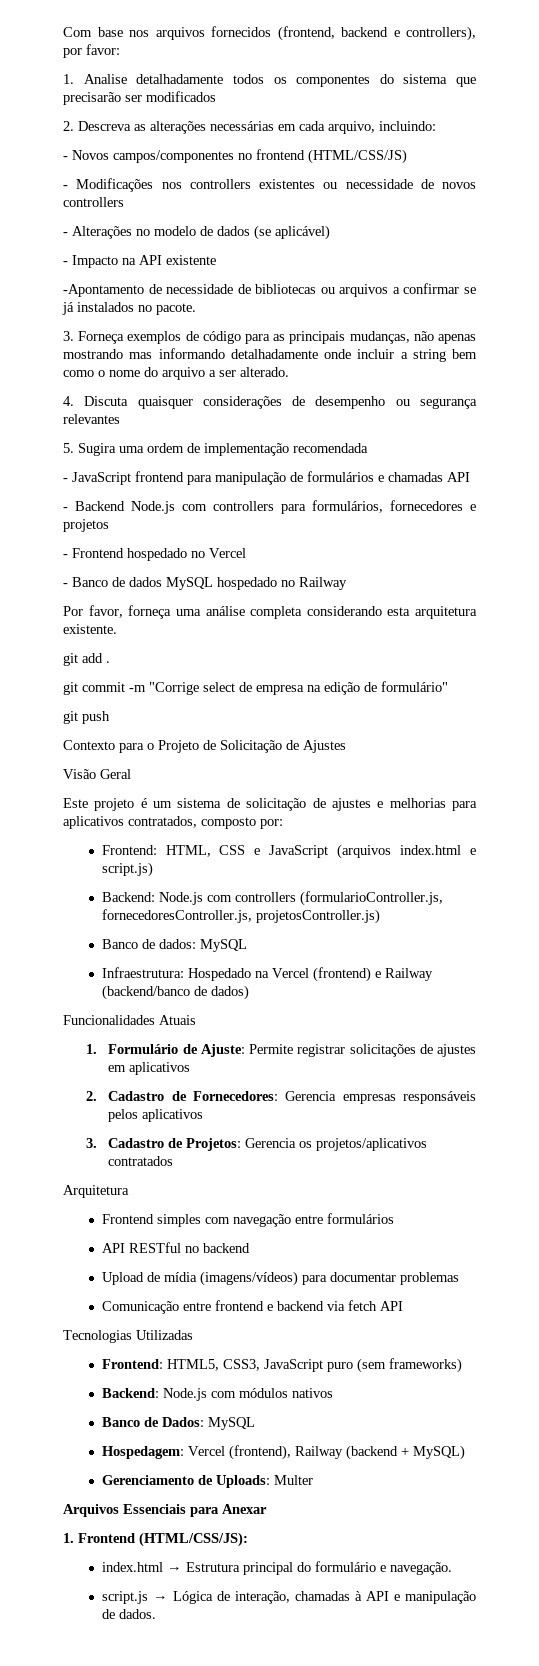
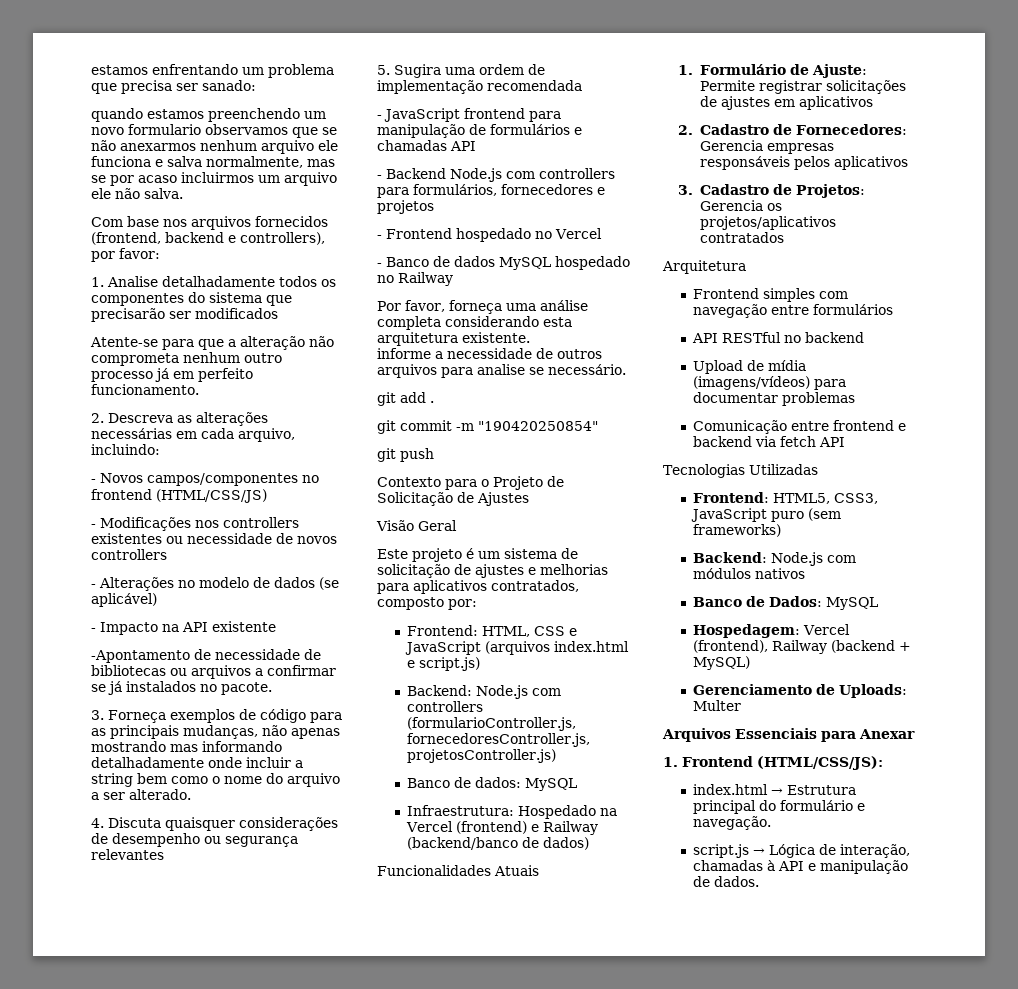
+ estamos enfrentando um problema que precisa ser sanado:
+ quando estamos preenchendo um novo formulario observamos que se não anexarmos nenhum arquivo ele funciona e salva normalmente, mas se por acaso incluirmos um arquivo ele não salva.
+ Atente-se para que a alteração não comprometa nenhum outro processo já em perfeito funcionamento.
+ informe a necessidade de outros arquivos para analise se necessário.
- git commit -m "Corrige select de empresa na edição de formulário"
+ git commit -m "190420250854"

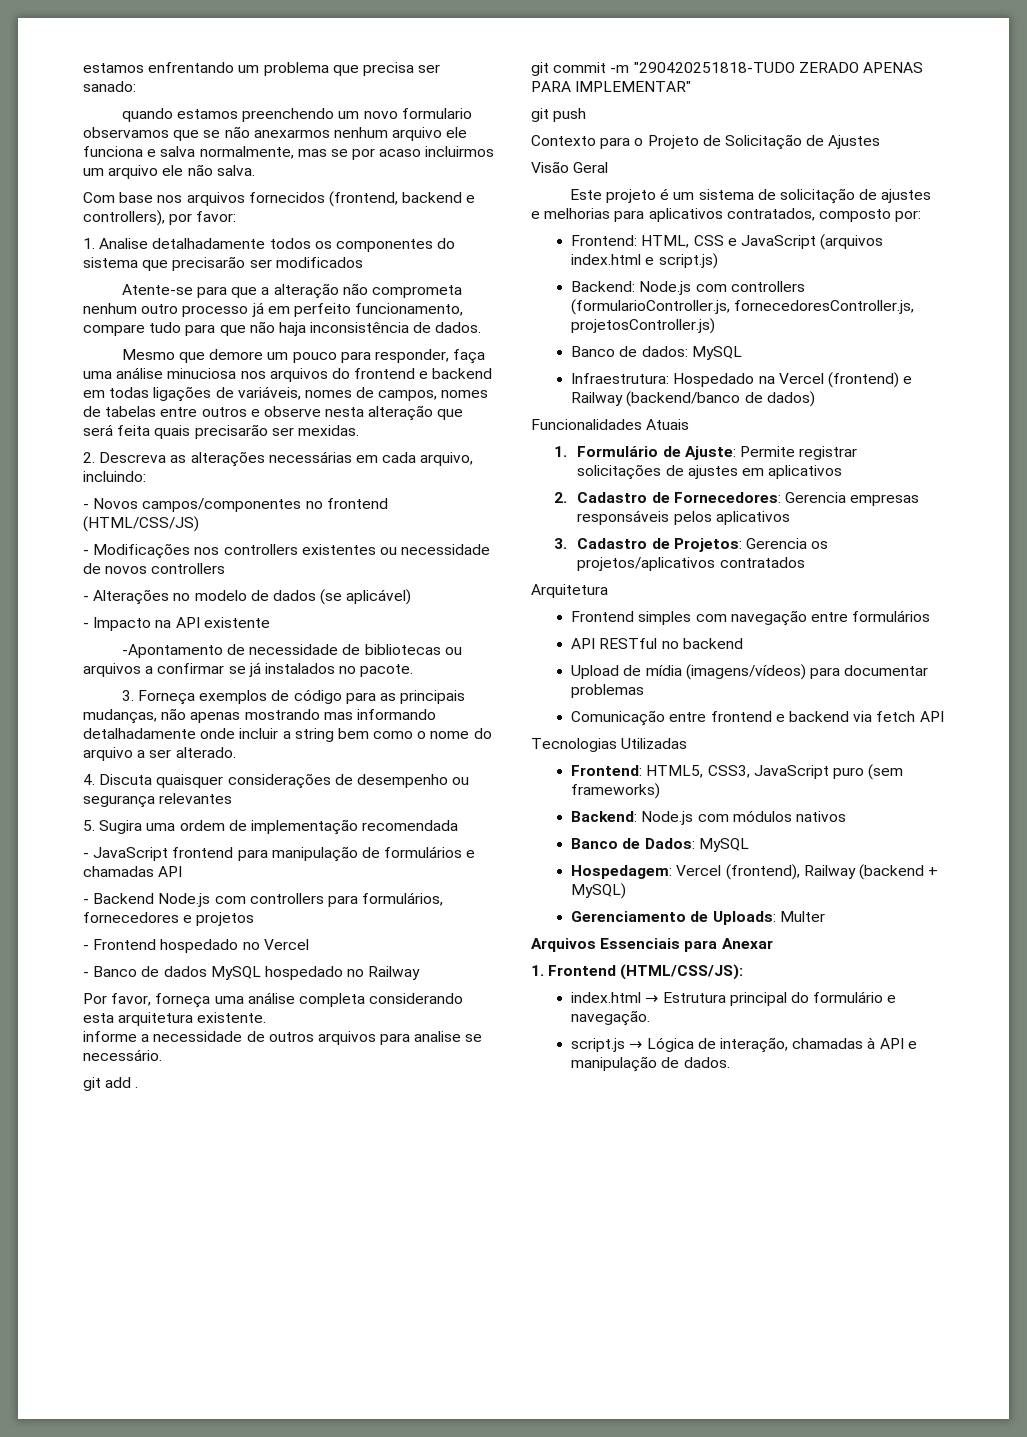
- Atente-se para que a alteração não comprometa nenhum outro processo já em perfeito funcionamento.
+ Atente-se para que a alteração não comprometa nenhum outro processo já em perfeito funcionamento, compare tudo para que não haja inconsistência de dados.
+ Mesmo que demore um pouco para responder, faça uma análise minuciosa nos arquivos do frontend e backend em todas ligações de variáveis, nomes de campos, nomes de tabelas entre outros e observe nesta alteração que será feita quais precisarão ser mexidas.
- git commit -m "190420250854"
+ git commit -m "290420251818-TUDO ZERADO APENAS PARA IMPLEMENTAR"

